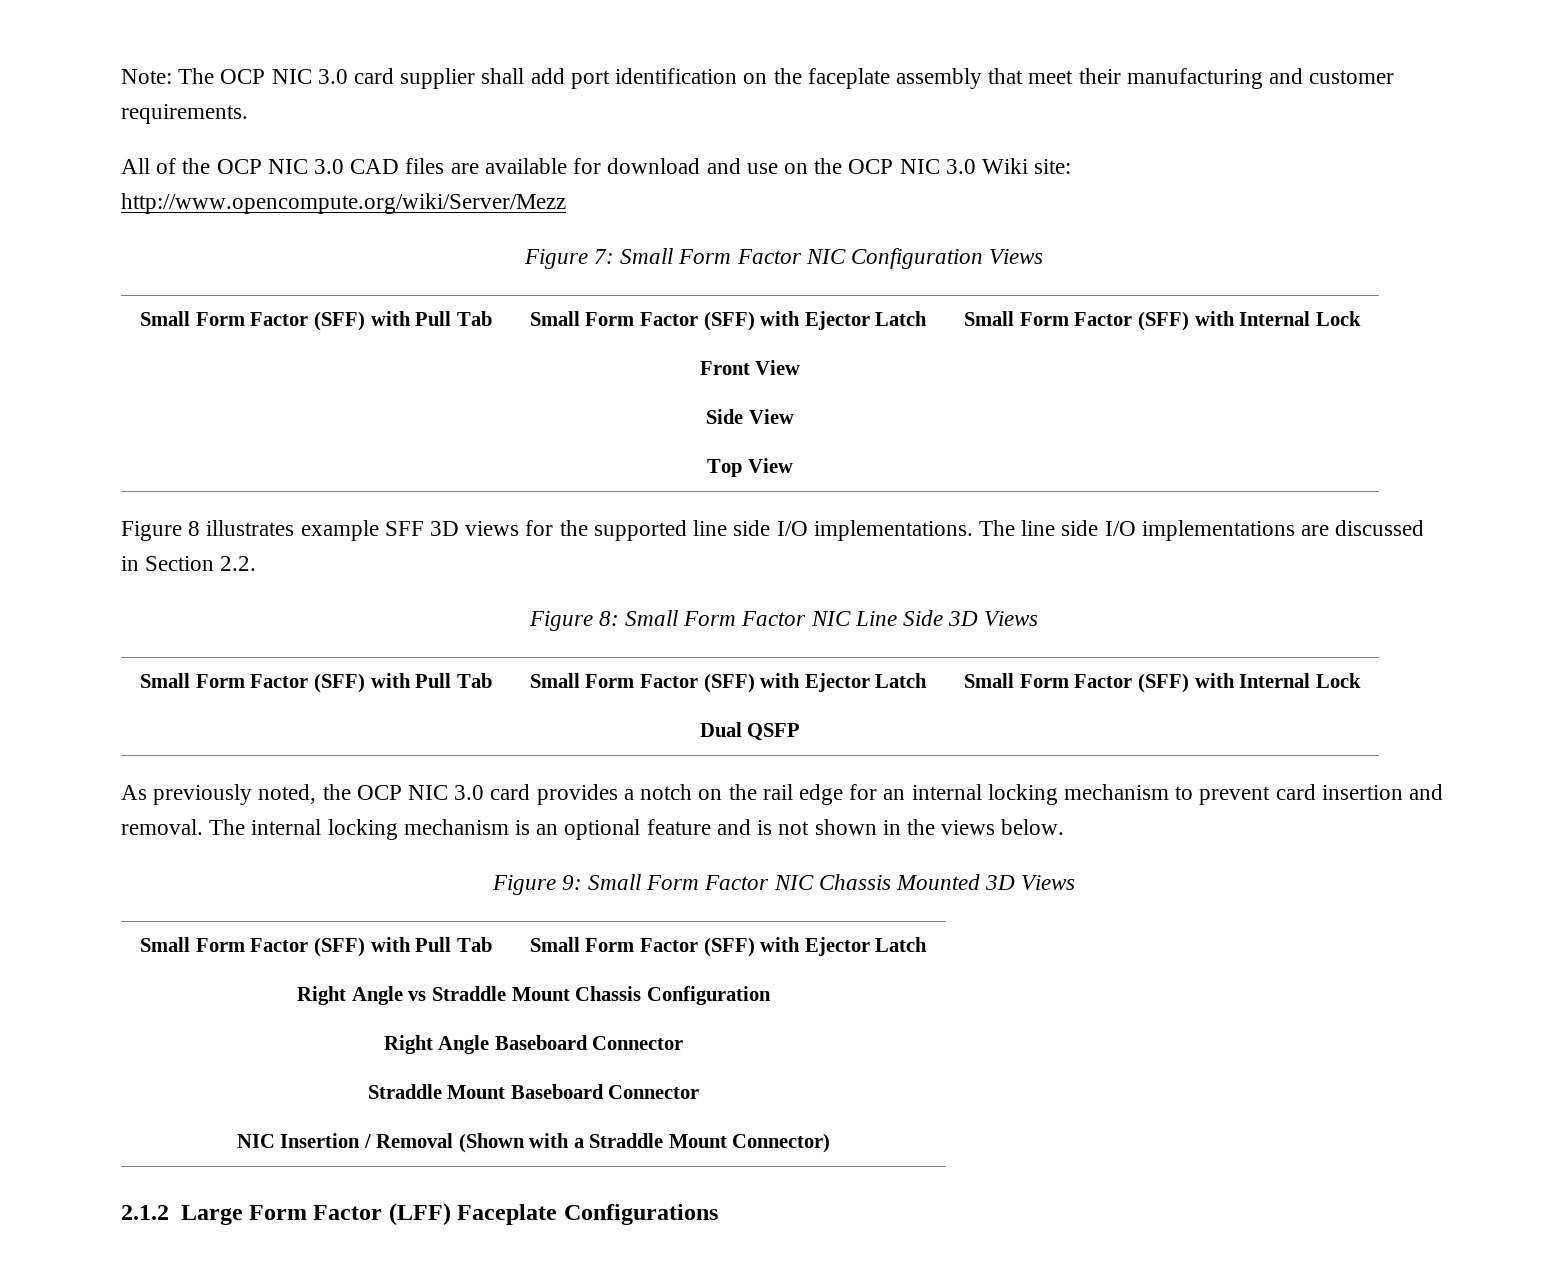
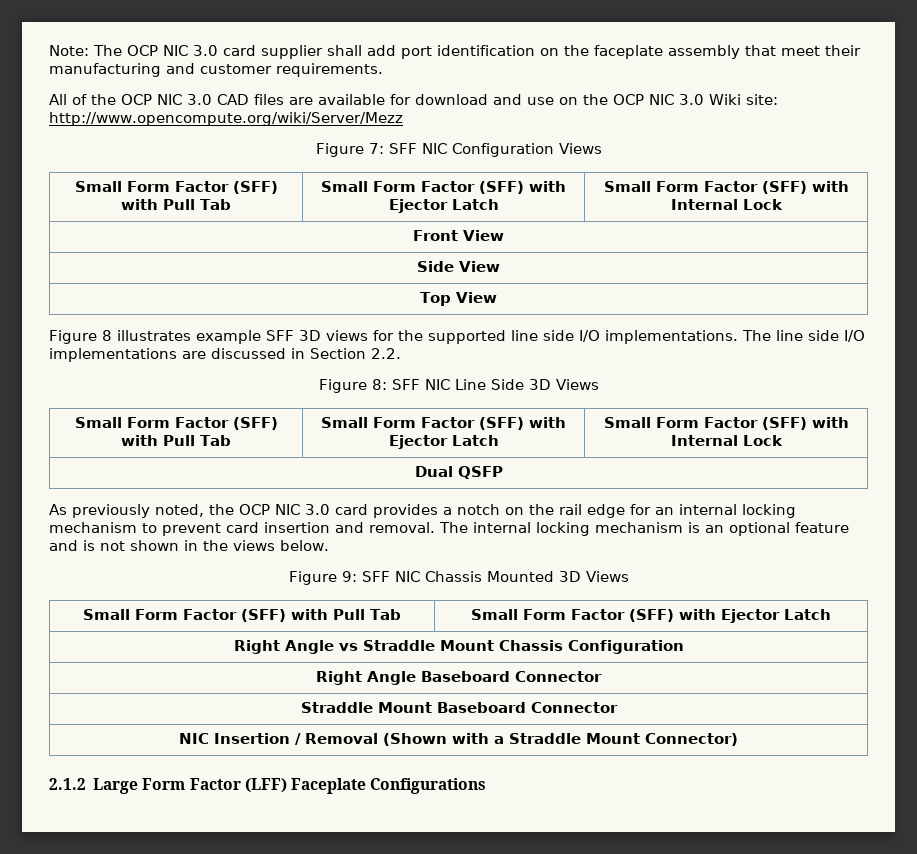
- Figure 7: Small Form Factor NIC Configuration Views
+ Figure 7: SFF NIC Configuration Views
- Figure 8: Small Form Factor NIC Line Side 3D Views
+ Figure 8: SFF NIC Line Side 3D Views
- Figure 9: Small Form Factor NIC Chassis Mounted 3D Views
+ Figure 9: SFF NIC Chassis Mounted 3D Views

